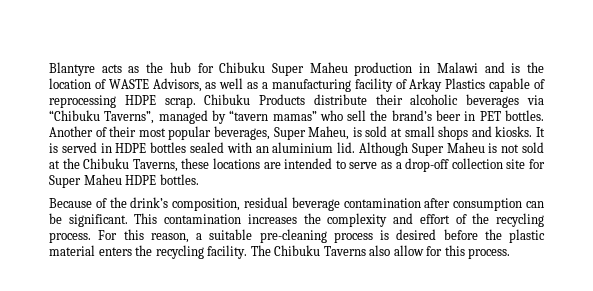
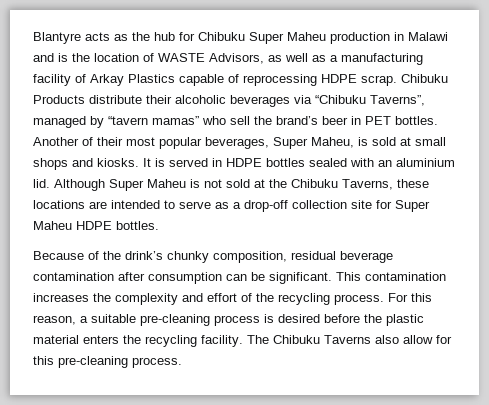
- Because of the drink’s composition, residual beverage contamination after consumption can be significant.
+ Because of the drink’s chunky composition, residual beverage contamination after consumption can be significant.
- The Chibuku Taverns also allow for this process.
+ The Chibuku Taverns also allow for this pre-cleaning process.

